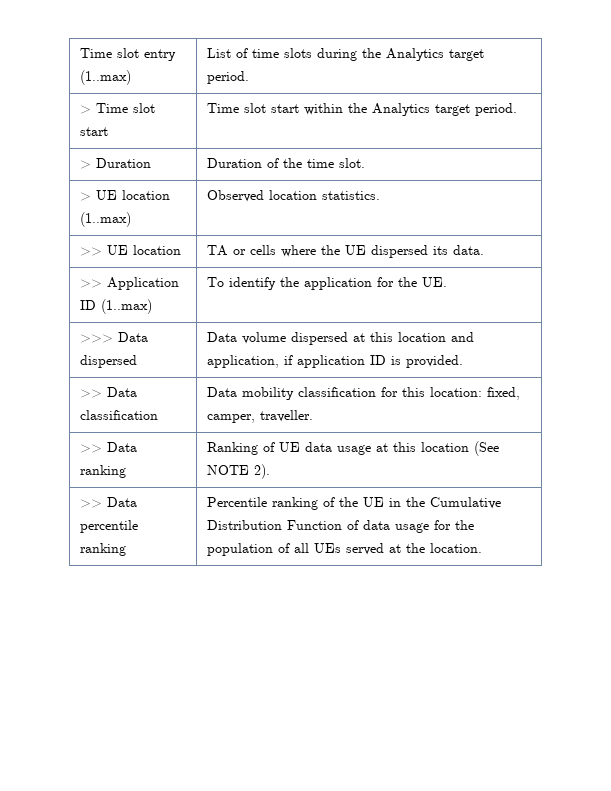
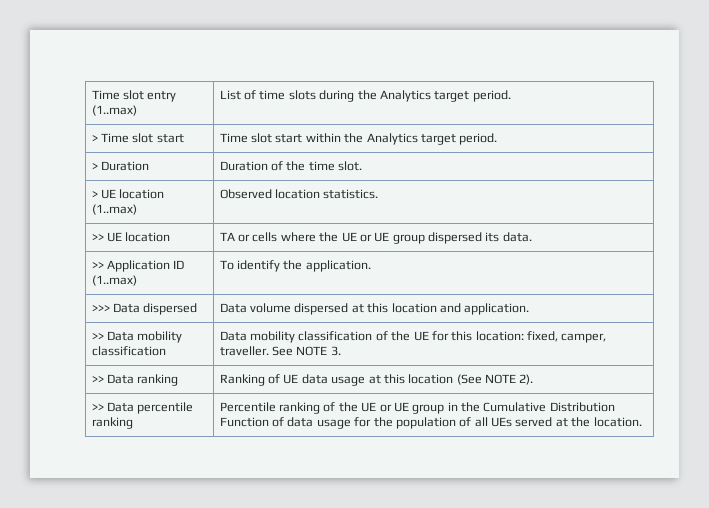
- >> UE location | TA or cells where the UE dispersed its data.
+ >> UE location | TA or cells where the UE or UE group dispersed its data.
- >> Application ID (1..max) | To identify the application for the UE.
+ >> Application ID (1..max) | To identify the application.
- >>> Data dispersed | Data volume dispersed at this location and application, if application ID is provided.
- >> Data classification | Data mobility classification for this location: fixed, camper, traveller.
+ >>> Data dispersed | Data volume dispersed at this location and application.
+ >> Data mobility classification | Data mobility classification of the UE for this location: fixed, camper, traveller. See NOTE 3.
- >> Data percentile ranking | Percentile ranking of the UE in the Cumulative Distribution Function of data usage for the population of all UEs served at the location.
+ >> Data percentile ranking | Percentile ranking of the UE or UE group in the Cumulative Distribution Function of data usage for the population of all UEs served at the location.

